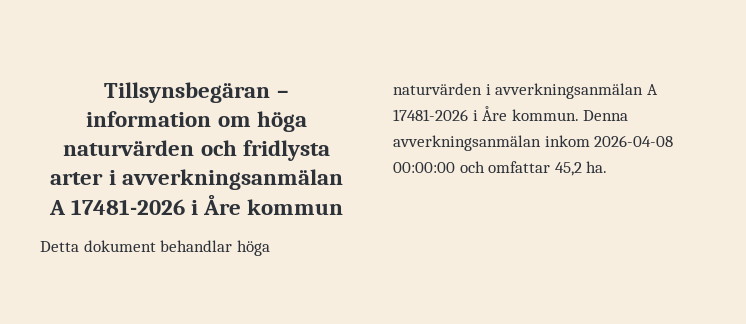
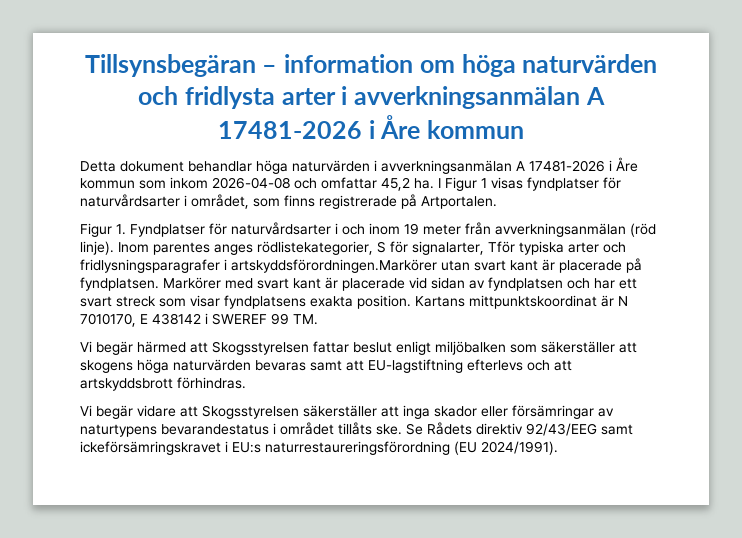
- Detta dokument behandlar höga naturvärden i avverkningsanmälan A 17481-2026 i Åre kommun. Denna avverkningsanmälan inkom 2026-04-08 00:00:00 och omfattar 45,2 ha.
+ Detta dokument behandlar höga naturvärden i avverkningsanmälan A 17481-2026 i Åre kommun som inkom 2026-04-08 och omfattar 45,2 ha.
+ I Figur 1 visas fyndplatser för naturvårdsarter i området, som finns registrerade på Artportalen.
+ Figur 1. Fyndplatser för naturvårdsarter i och inom 19 meter från avverkningsanmälan (röd linje). Inom parentes anges rödlistekategorier, S för signalarter, Tför typiska arter och fridlysningsparagrafer i artskyddsförordningen.Markörer utan svart kant är placerade på fyndplatsen. Markörer med svart kant är placerade vid sidan av fyndplatsen och har ett svart streck som visar fyndplatsens exakta position. Kartans mittpunktskoordinat är N 7010170, E 438142 i SWEREF 99 TM.
+ Vi begär härmed att Skogsstyrelsen fattar beslut enligt miljöbalken som säkerställer att skogens höga naturvärden bevaras samt att EU-lagstiftning efterlevs och att artskyddsbrott förhindras.
+ Vi begär vidare att Skogsstyrelsen säkerställer att inga skador eller försämringar av naturtypens bevarandestatus i området tillåts ske. Se Rådets direktiv 92/43/EEG samt ickeförsämringskravet i EU:s naturrestaureringsförordning (EU 2024/1991).

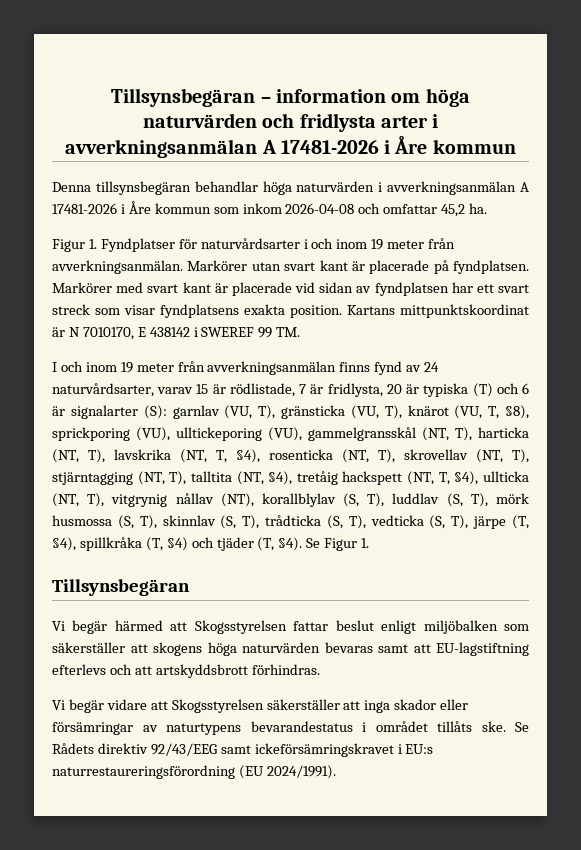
- Detta dokument behandlar höga naturvärden i avverkningsanmälan A 17481-2026 i Åre kommun som inkom 2026-04-08 och omfattar 45,2 ha. I Figur 1 visas fyndplatser för naturvårdsarter i området, som finns registrerade på Artportalen.
+ Denna tillsynsbegäran behandlar höga naturvärden i avverkningsanmälan A 17481-2026 i Åre kommun som inkom 2026-04-08 och omfattar 45,2 ha.
- Figur 1. Fyndplatser för naturvårdsarter i och inom 19 meter från avverkningsanmälan (röd linje). Inom parentes anges rödlistekategorier, S för signalarter, Tför typiska arter och fridlysningsparagrafer i artskyddsförordningen.Markörer utan svart kant är placerade på fyndplatsen.
+ Figur 1. Fyndplatser för naturvårdsarter i och inom 19 meter från avverkningsanmälan. Markörer utan svart kant är placerade på fyndplatsen.
- Markörer med svart kant är placerade vid sidan av fyndplatsen och har ett svart streck som visar fyndplatsens exakta position.
+ Markörer med svart kant är placerade vid sidan av fyndplatsen har ett svart streck som visar fyndplatsens exakta position.
+ I och inom 19 meter från avverkningsanmälan finns fynd av 24 naturvårdsarter, varav 15 är rödlistade, 7 är fridlysta, 20 är typiska (T) och 6 är signalarter (S): garnlav (VU, T), gränsticka (VU, T), knärot (VU, T, §8), sprickporing (VU), ulltickeporing (VU), gammelgransskål (NT, T), harticka (NT, T), lavskrika (NT, T, §4), rosenticka (NT, T), skrovellav (NT, T), stjärntagging (NT, T), talltita (NT, §4), tretåig hackspett (NT, T, §4), ullticka (NT, T), vitgrynig nållav (NT), korallblylav (S, T), luddlav (S, T), mörk husmossa (S, T), skinnlav (S, T), trådticka (S, T), vedticka (S, T), järpe (T, §4), spillkråka (T, §4) och tjäder (T, §4). Se Figur 1.
+ Tillsynsbegäran

